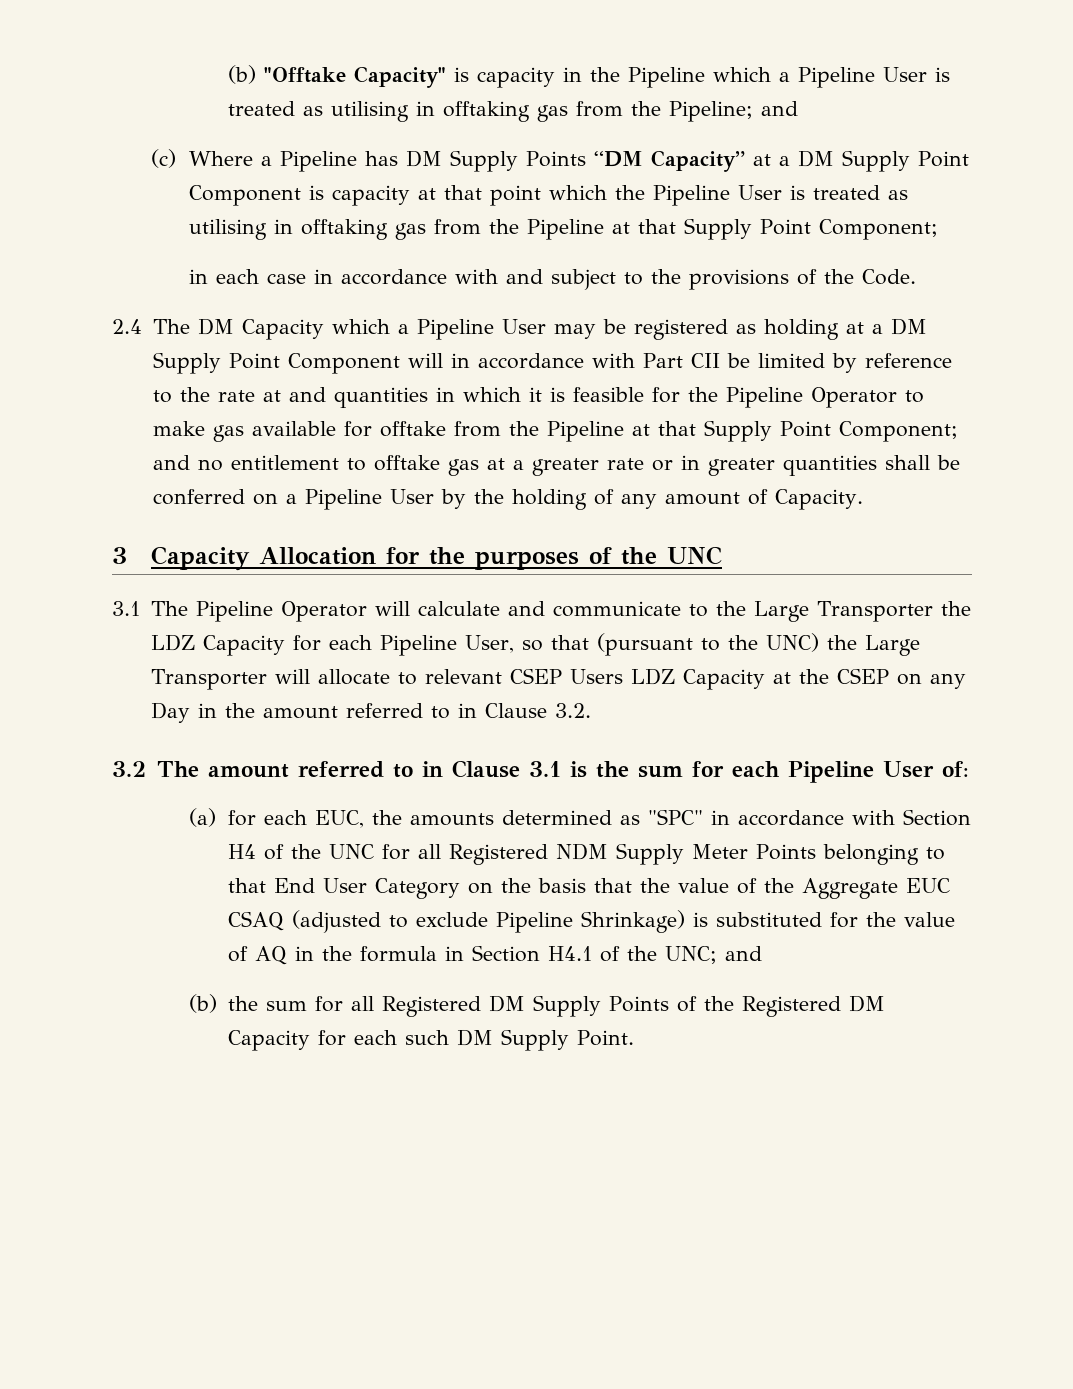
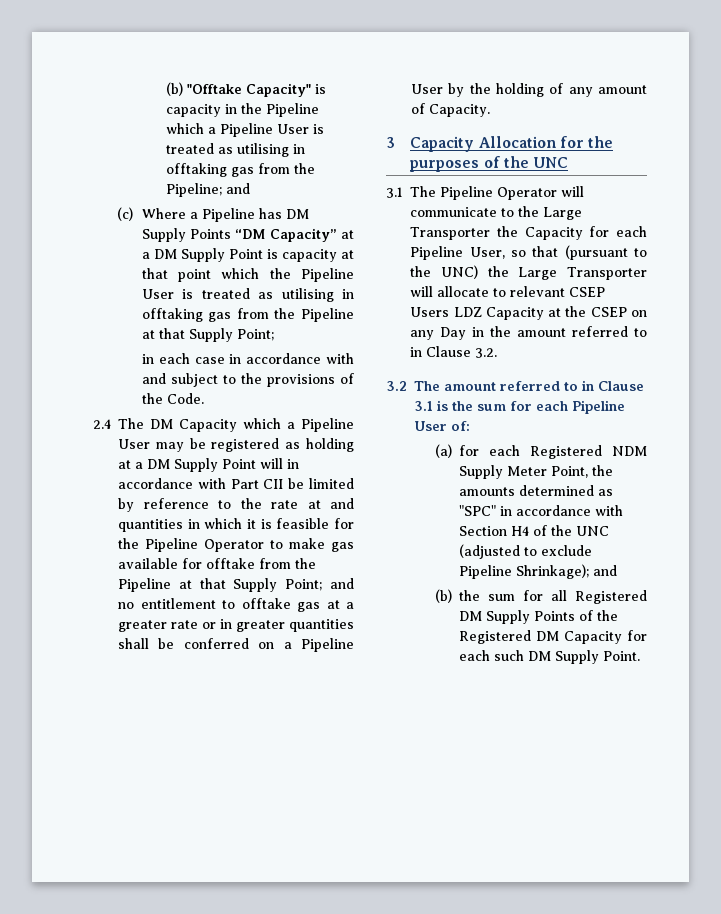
- (c) Where a Pipeline has DM Supply Points “DM Capacity” at a DM Supply Point Component is capacity at that point which the Pipeline User is treated as utilising in offtaking gas from the Pipeline at that Supply Point Component;
+ (c) Where a Pipeline has DM Supply Points “DM Capacity” at a DM Supply Point is capacity at that point which the Pipeline User is treated as utilising in offtaking gas from the Pipeline at that Supply Point;
- 2.4 The DM Capacity which a Pipeline User may be registered as holding at a DM Supply Point Component will in accordance with Part CII be limited by reference to the rate at and quantities in which it is feasible for the Pipeline Operator to make gas available for offtake from the Pipeline at that Supply Point Component;
+ 2.4 The DM Capacity which a Pipeline User may be registered as holding at a DM Supply Point will in accordance with Part CII be limited by reference to the rate at and quantities in which it is feasible for the Pipeline Operator to make gas available for offtake from the Pipeline at that Supply Point;
- 3.1 The Pipeline Operator will calculate and communicate to the Large Transporter the LDZ Capacity for each Pipeline User, so that (pursuant to the UNC) the Large Transporter will allocate to relevant CSEP Users LDZ Capacity at the CSEP on any Day in the amount referred to in Clause 3.2.
+ 3.1 The Pipeline Operator will communicate to the Large Transporter the Capacity for each Pipeline User, so that (pursuant to the UNC) the Large Transporter will allocate to relevant CSEP Users LDZ Capacity at the CSEP on any Day in the amount referred to in Clause 3.2.
- (a) for each EUC, the amounts determined as "SPC" in accordance with Section H4 of the UNC for all Registered NDM Supply Meter Points belonging to that End User Category on the basis that the value of the Aggregate EUC CSAQ (adjusted to exclude Pipeline Shrinkage) is substituted for the value of AQ in the formula in Section H4.1 of the UNC; and
+ (a) for each Registered NDM Supply Meter Point, the amounts determined as "SPC" in accordance with Section H4 of the UNC (adjusted to exclude Pipeline Shrinkage); and

